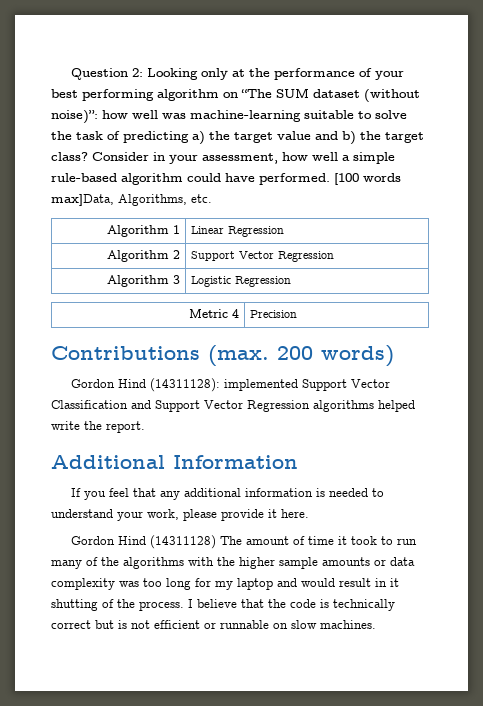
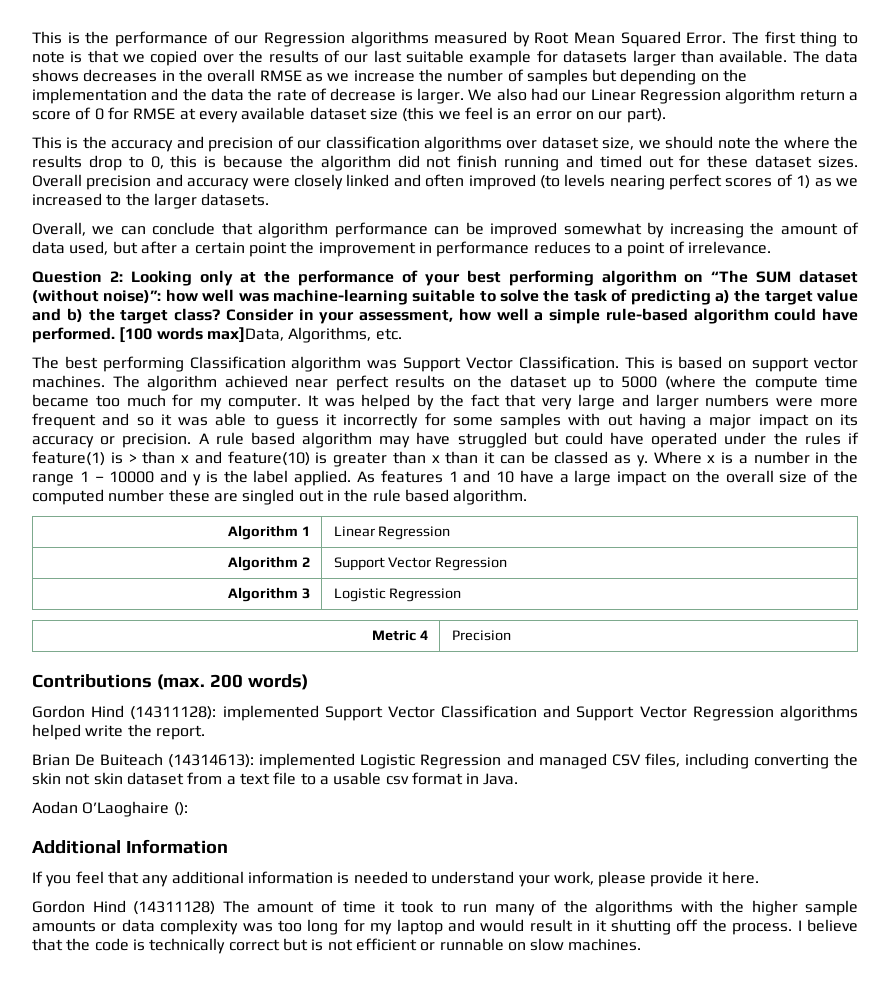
+ This is the performance of our Regression algorithms measured by Root Mean Squared Error. The first thing to note is that we copied over the results of our last suitable example for datasets larger than available. The data shows decreases in the overall RMSE as we increase the number of samples but depending on the implementation and the data the rate of decrease is larger. We also had our Linear Regression algorithm return a score of 0 for RMSE at every available dataset size (this we feel is an error on our part).
+ This is the accuracy and precision of our classification algorithms over dataset size, we should note the where the results drop to 0, this is because the algorithm did not finish running and timed out for these dataset sizes. Overall precision and accuracy were closely linked and often improved (to levels nearing perfect scores of 1) as we increased to the larger datasets.
+ Overall, we can conclude that algorithm performance can be improved somewhat by increasing the amount of data used, but after a certain point the improvement in performance reduces to a point of irrelevance.
+ The best performing Classification algorithm was Support Vector Classification. This is based on support vector machines. The algorithm achieved near perfect results on the dataset up to 5000 (where the compute time became too much for my computer. It was helped by the fact that very large and larger numbers were more frequent and so it was able to guess it incorrectly for some samples with out having a major impact on its accuracy or precision. A rule based algorithm may have struggled but could have operated under the rules if feature(1) is > than x and feature(10) is greater than x than it can be classed as y. Where x is a number in the range 1 – 10000 and y is the label applied. As features 1 and 10 have a large impact on the overall size of the computed number these are singled out in the rule based algorithm.
+ Brian De Buiteach (14314613): implemented Logistic Regression and managed CSV files, including converting the skin not skin dataset from a text file to a usable csv format in Java.
+ Aodan O’Laoghaire ():
- Gordon Hind (14311128) The amount of time it took to run many of the algorithms with the higher sample amounts or data complexity was too long for my laptop and would result in it shutting of the process.
+ Gordon Hind (14311128) The amount of time it took to run many of the algorithms with the higher sample amounts or data complexity was too long for my laptop and would result in it shutting off the process.

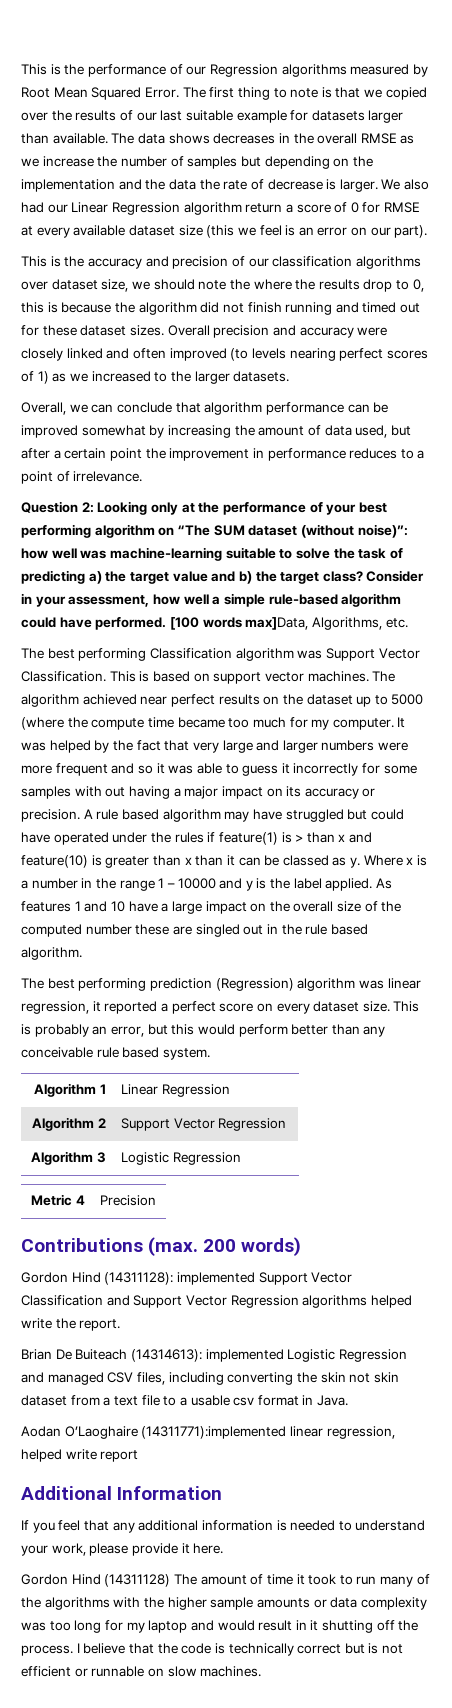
+ The best performing prediction (Regression) algorithm was linear regression, it reported a perfect score on every dataset size. This is probably an error, but this would perform better than any conceivable rule based system.
- Aodan O’Laoghaire ():
+ Aodan O’Laoghaire (14311771):implemented linear regression, helped write report

